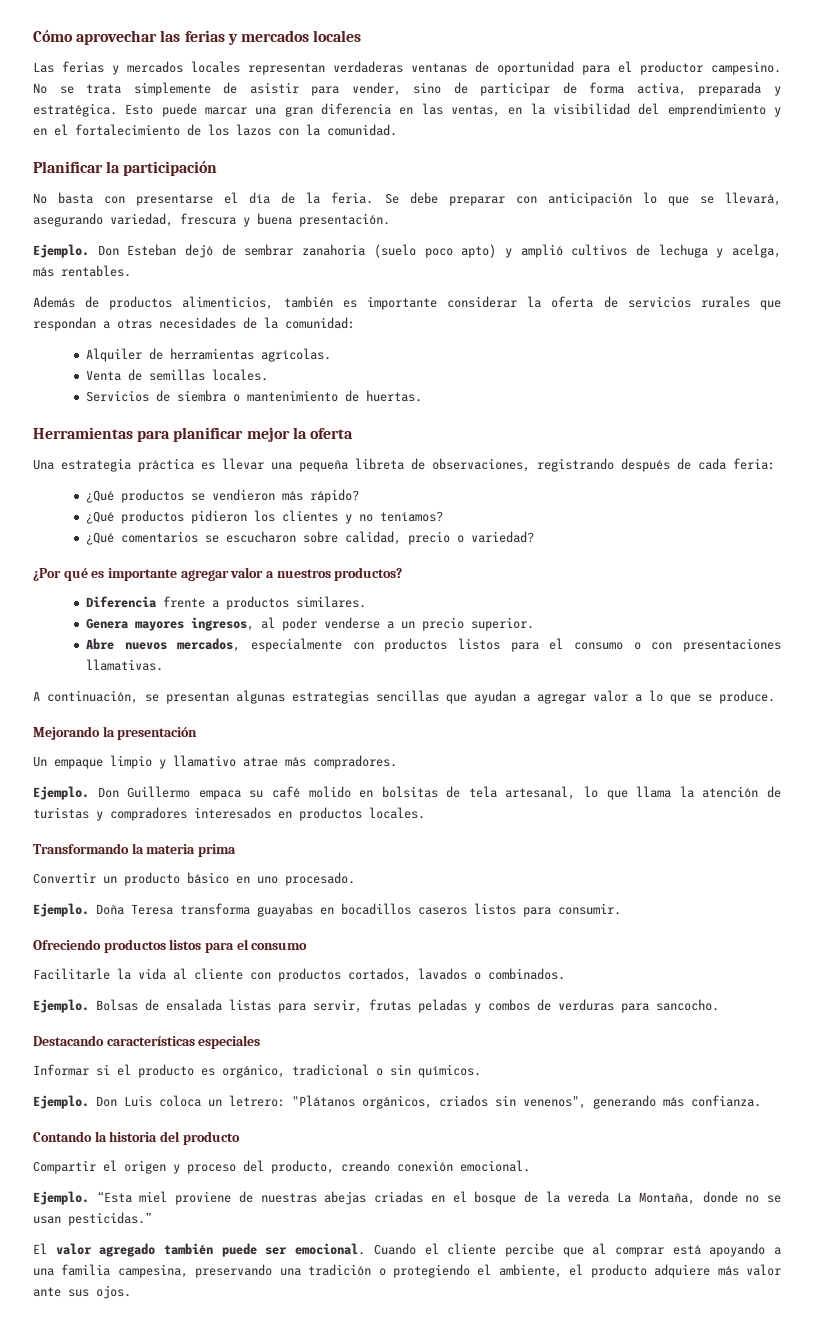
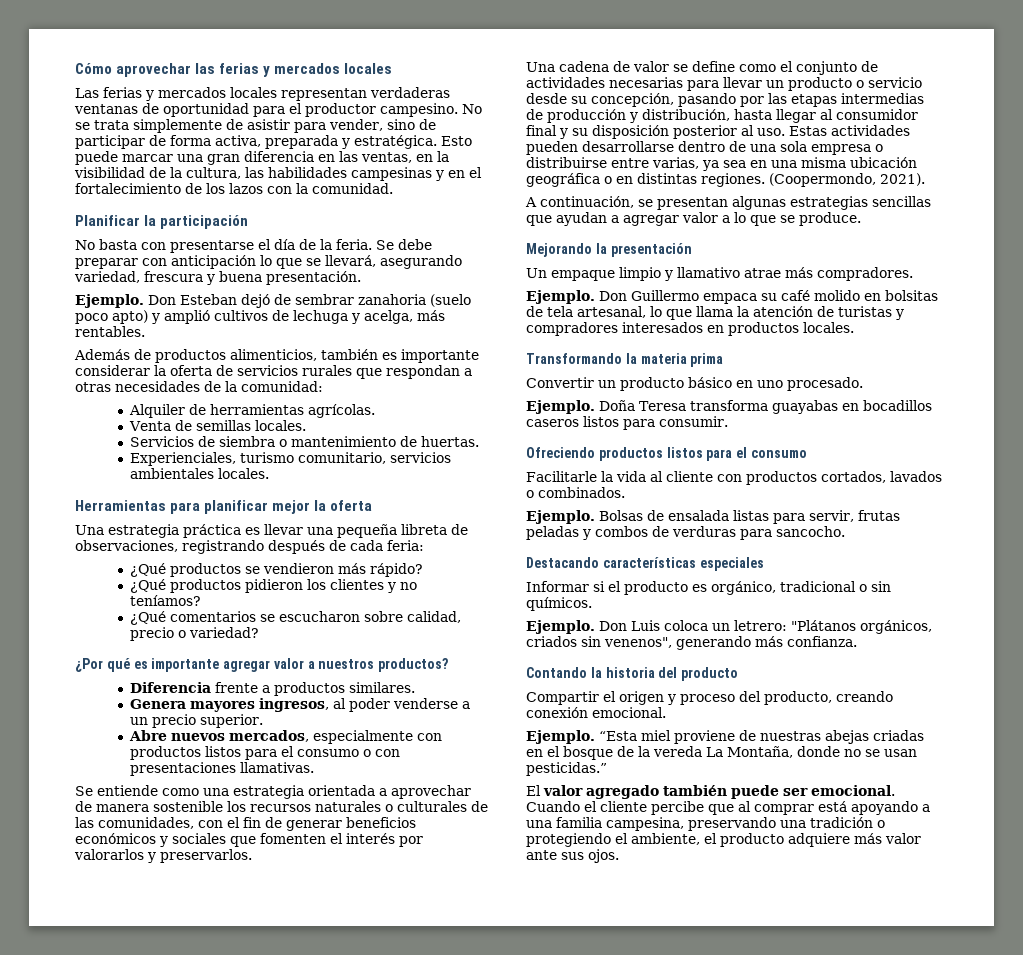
- Esto puede marcar una gran diferencia en las ventas, en la visibilidad del emprendimiento y en el fortalecimiento de los lazos con la comunidad.
+ Esto puede marcar una gran diferencia en las ventas, en la visibilidad de la cultura, las habilidades campesinas y en el fortalecimiento de los lazos con la comunidad.
+ Experienciales, turismo comunitario, servicios ambientales locales.
+ Se entiende como una estrategia orientada a aprovechar de manera sostenible los recursos naturales o culturales de las comunidades, con el fin de generar beneficios económicos y sociales que fomenten el interés por valorarlos y preservarlos.
+ Una cadena de valor se define como el conjunto de actividades necesarias para llevar un producto o servicio desde su concepción, pasando por las etapas intermedias de producción y distribución, hasta llegar al consumidor final y su disposición posterior al uso. Estas actividades pueden desarrollarse dentro de una sola empresa o distribuirse entre varias, ya sea en una misma ubicación geográfica o en distintas regiones. (Coopermondo, 2021).

